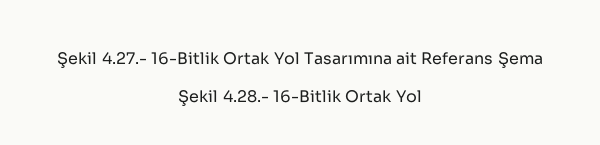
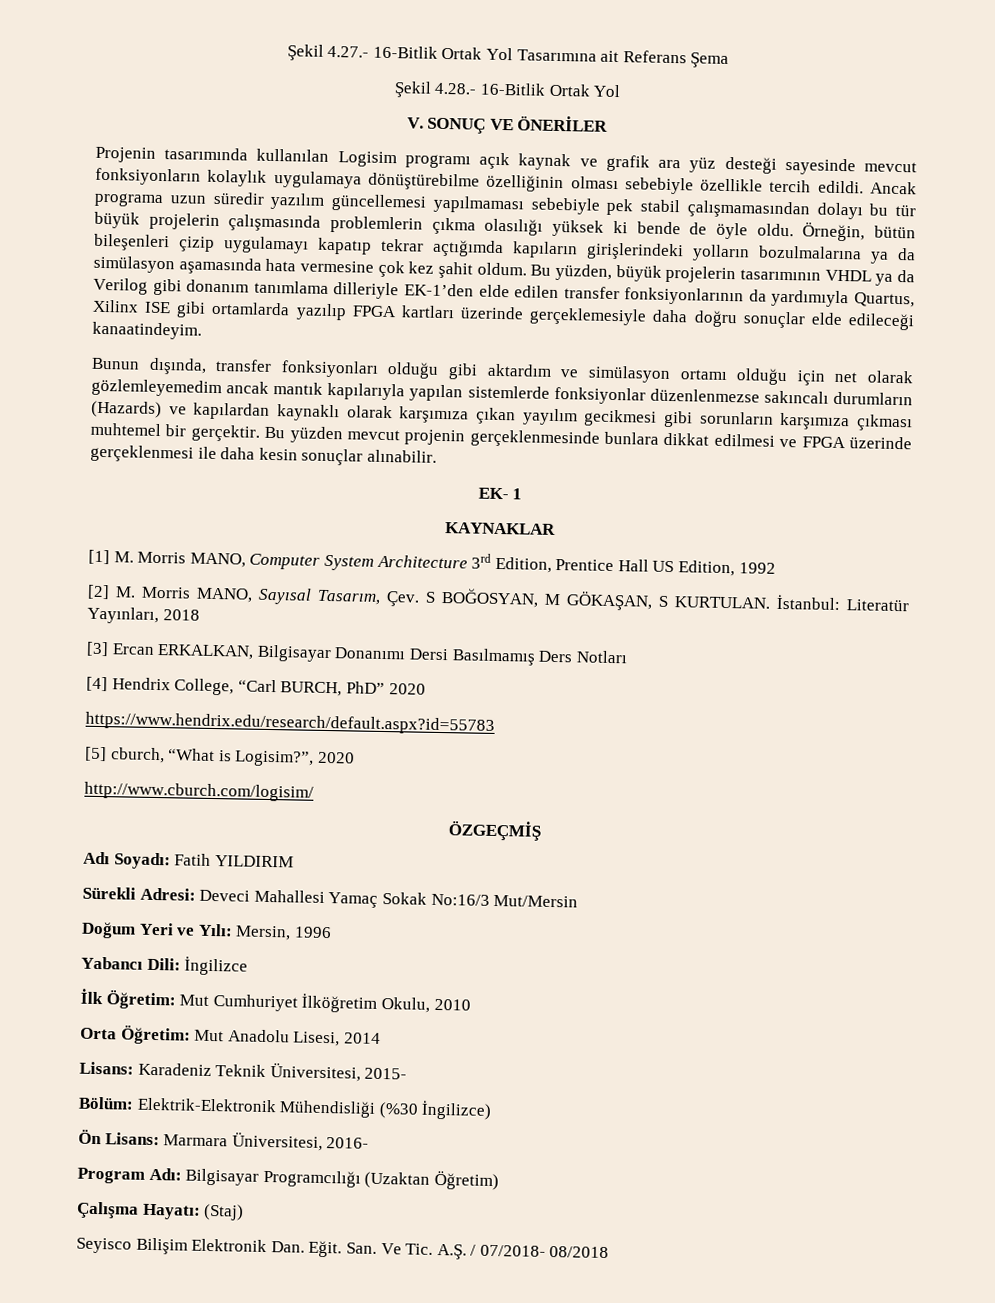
+ V. SONUÇ VE ÖNERİLER
+ Projenin tasarımında kullanılan Logisim programı açık kaynak ve grafik ara yüz desteği sayesinde mevcut fonksiyonların kolaylık uygulamaya dönüştürebilme özelliğinin olması sebebiyle özellikle tercih edildi. Ancak programa uzun süredir yazılım güncellemesi yapılmaması sebebiyle pek stabil çalışmamasından dolayı bu tür büyük projelerin çalışmasında problemlerin çıkma olasılığı yüksek ki bende de öyle oldu. Örneğin, bütün bileşenleri çizip uygulamayı kapatıp tekrar açtığımda kapıların girişlerindeki yolların bozulmalarına ya da simülasyon aşamasında hata vermesine çok kez şahit oldum. Bu yüzden, büyük projelerin tasarımının VHDL ya da Verilog gibi donanım tanımlama dilleriyle EK-1’den elde edilen transfer fonksiyonlarının da yardımıyla Quartus, Xilinx ISE gibi ortamlarda yazılıp FPGA kartları üzerinde gerçeklemesiyle daha doğru sonuçlar elde edileceği kanaatindeyim.
+ Bunun dışında, transfer fonksiyonları olduğu gibi aktardım ve simülasyon ortamı olduğu için net olarak gözlemleyemedim ancak mantık kapılarıyla yapılan sistemlerde fonksiyonlar düzenlenmezse sakıncalı durumların (Hazards) ve kapılardan kaynaklı olarak karşımıza çıkan yayılım gecikmesi gibi sorunların karşımıza çıkması muhtemel bir gerçektir. Bu yüzden mevcut projenin gerçeklenmesinde bunlara dikkat edilmesi ve FPGA üzerinde gerçeklenmesi ile daha kesin sonuçlar alınabilir.
+ EK- 1
+ KAYNAKLAR
+ [1] M. Morris MANO, Computer System Architecture 3rd Edition, Prentice Hall US Edition, 1992
+ [2] M. Morris MANO, Sayısal Tasarım, Çev. S BOĞOSYAN, M GÖKAŞAN, S KURTULAN. İstanbul: Literatür Yayınları, 2018
+ [3] Ercan ERKALKAN, Bilgisayar Donanımı Dersi Basılmamış Ders Notları
+ [4] Hendrix College, “Carl BURCH, PhD” 2020
+ https://www.hendrix.edu/research/default.aspx?id=55783
+ [5] cburch, “What is Logisim?”, 2020
+ http://www.cburch.com/logisim/
+ ÖZGEÇMİŞ
+ Adı Soyadı: Fatih YILDIRIM
+ Sürekli Adresi: Deveci Mahallesi Yamaç Sokak No:16/3 Mut/Mersin
+ Doğum Yeri ve Yılı: Mersin, 1996
+ Yabancı Dili: İngilizce
+ İlk Öğretim: Mut Cumhuriyet İlköğretim Okulu, 2010
+ Orta Öğretim: Mut Anadolu Lisesi, 2014
+ Lisans: Karadeniz Teknik Üniversitesi, 2015-
+ Bölüm: Elektrik-Elektronik Mühendisliği (%30 İngilizce)
+ Ön Lisans: Marmara Üniversitesi, 2016-
+ Program Adı: Bilgisayar Programcılığı (Uzaktan Öğretim)
+ Çalışma Hayatı: (Staj)
+ Seyisco Bilişim Elektronik Dan. Eğit. San. Ve Tic. A.Ş. / 07/2018- 08/2018

